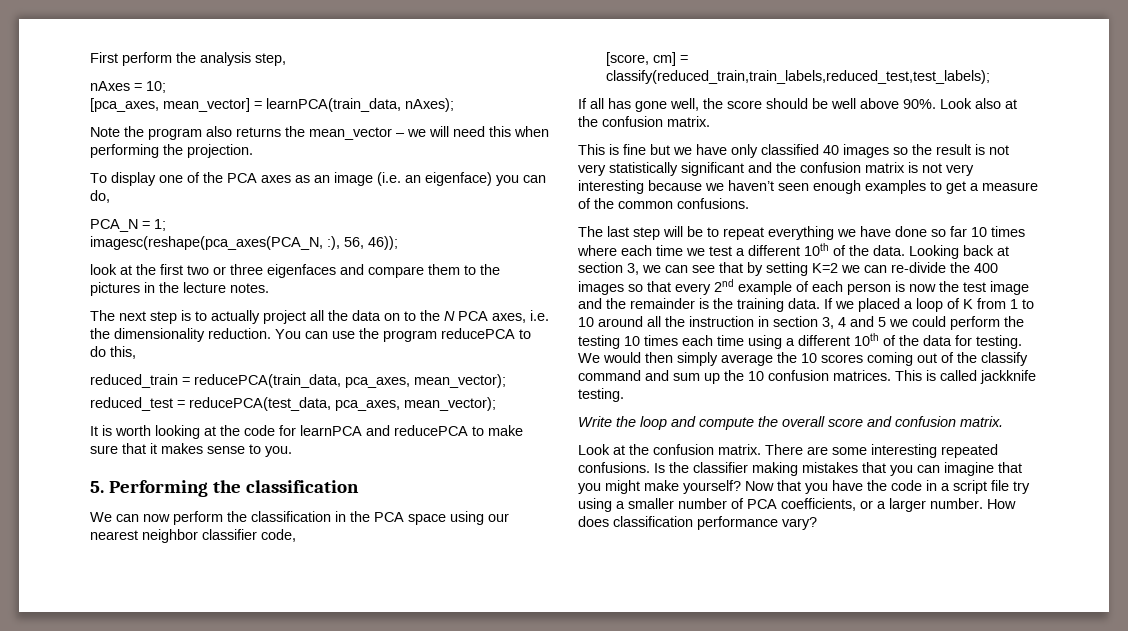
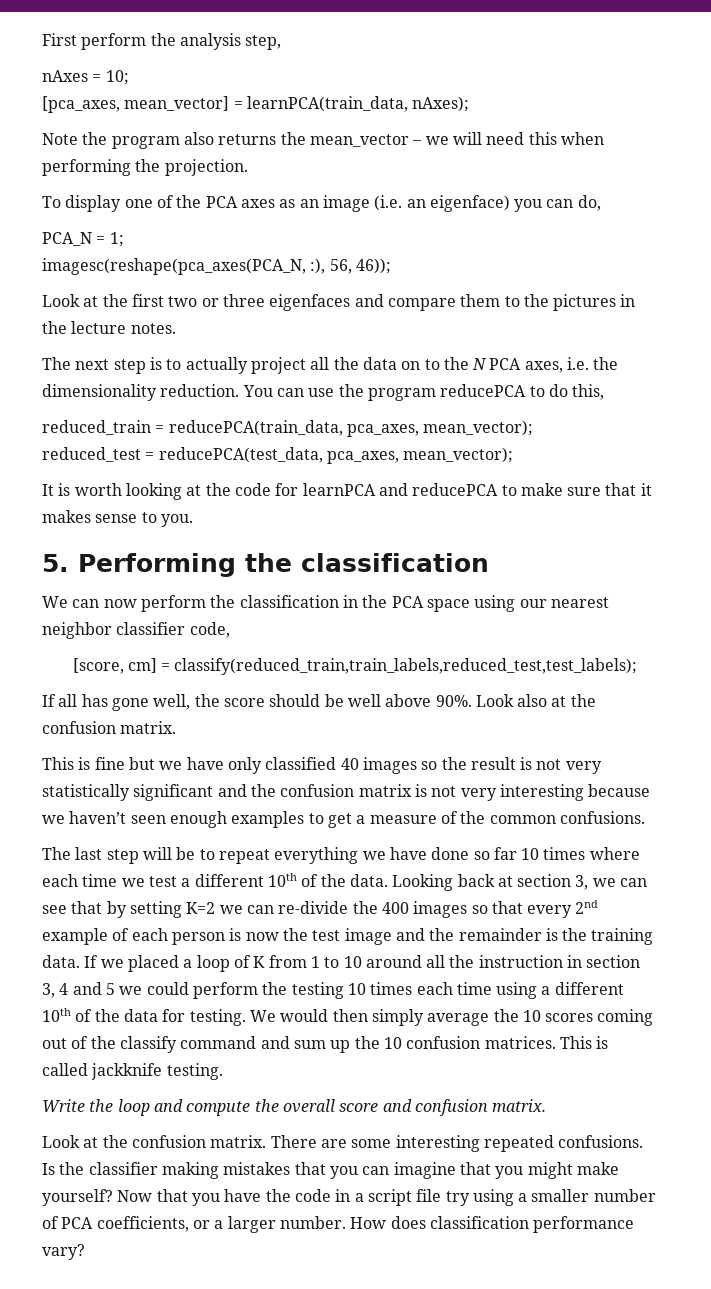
- look at the first two or three eigenfaces and compare them to the pictures in the lecture notes.
+ Look at the first two or three eigenfaces and compare them to the pictures in the lecture notes.

